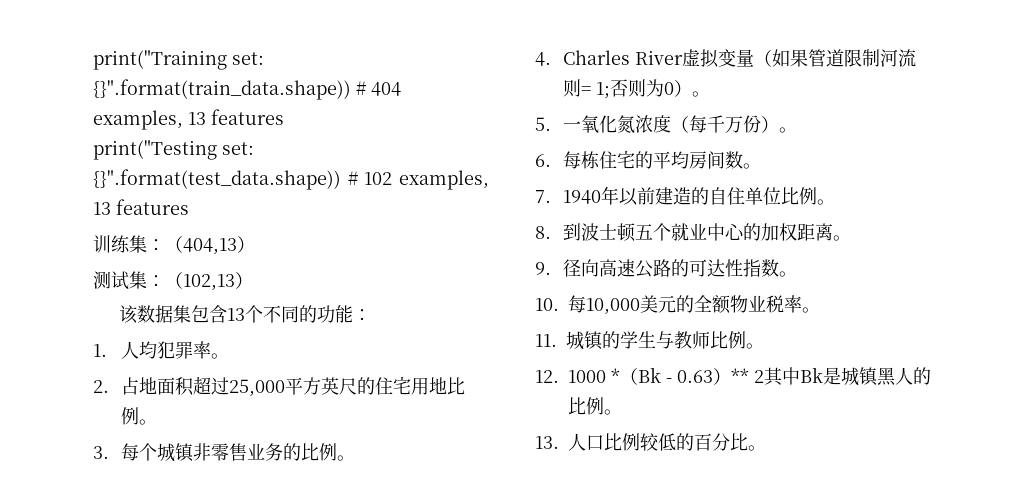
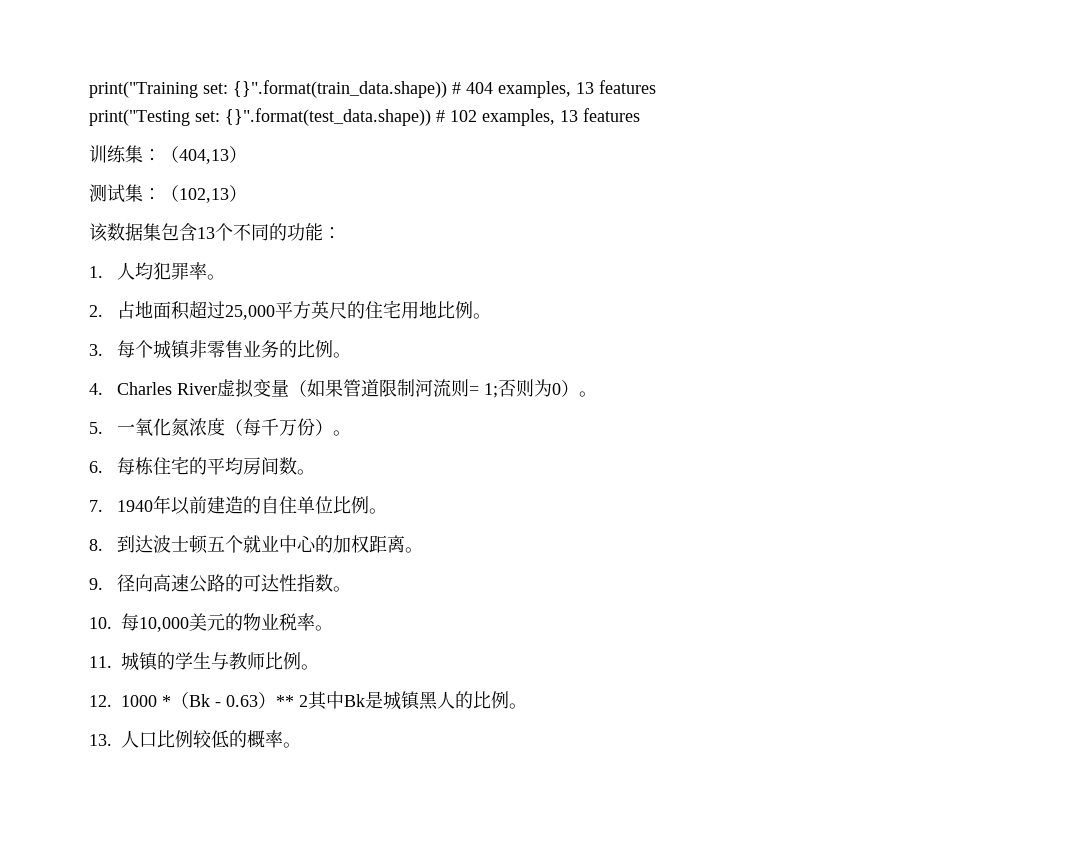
- 8.到波士顿五个就业中心的加权距离。
+ 8.到达波士顿五个就业中心的加权距离。
- 10.每10,000美元的全额物业税率。
+ 10.每10,000美元的物业税率。
- 13.人口比例较低的百分比。
+ 13.人口比例较低的概率。

